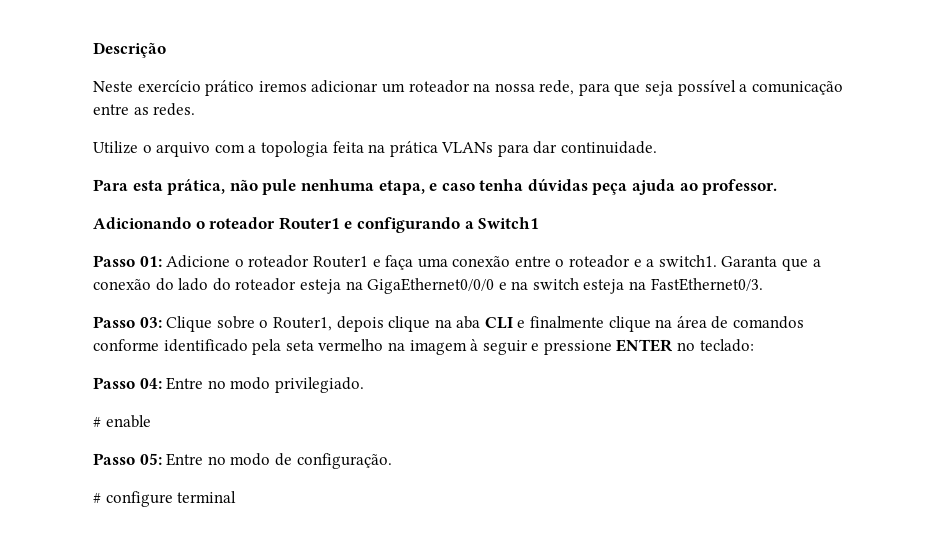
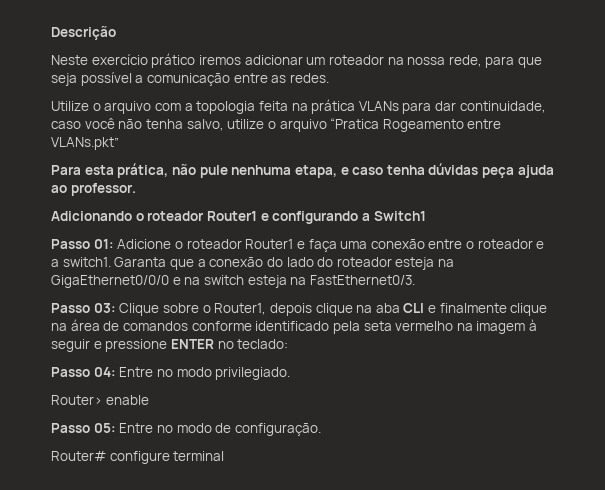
- Utilize o arquivo com a topologia feita na prática VLANs para dar continuidade.
+ Utilize o arquivo com a topologia feita na prática VLANs para dar continuidade, caso você não tenha salvo, utilize o arquivo “Pratica Rogeamento entre VLANs.pkt”
- # enable
+ Router> enable
- # configure terminal
+ Router# configure terminal

